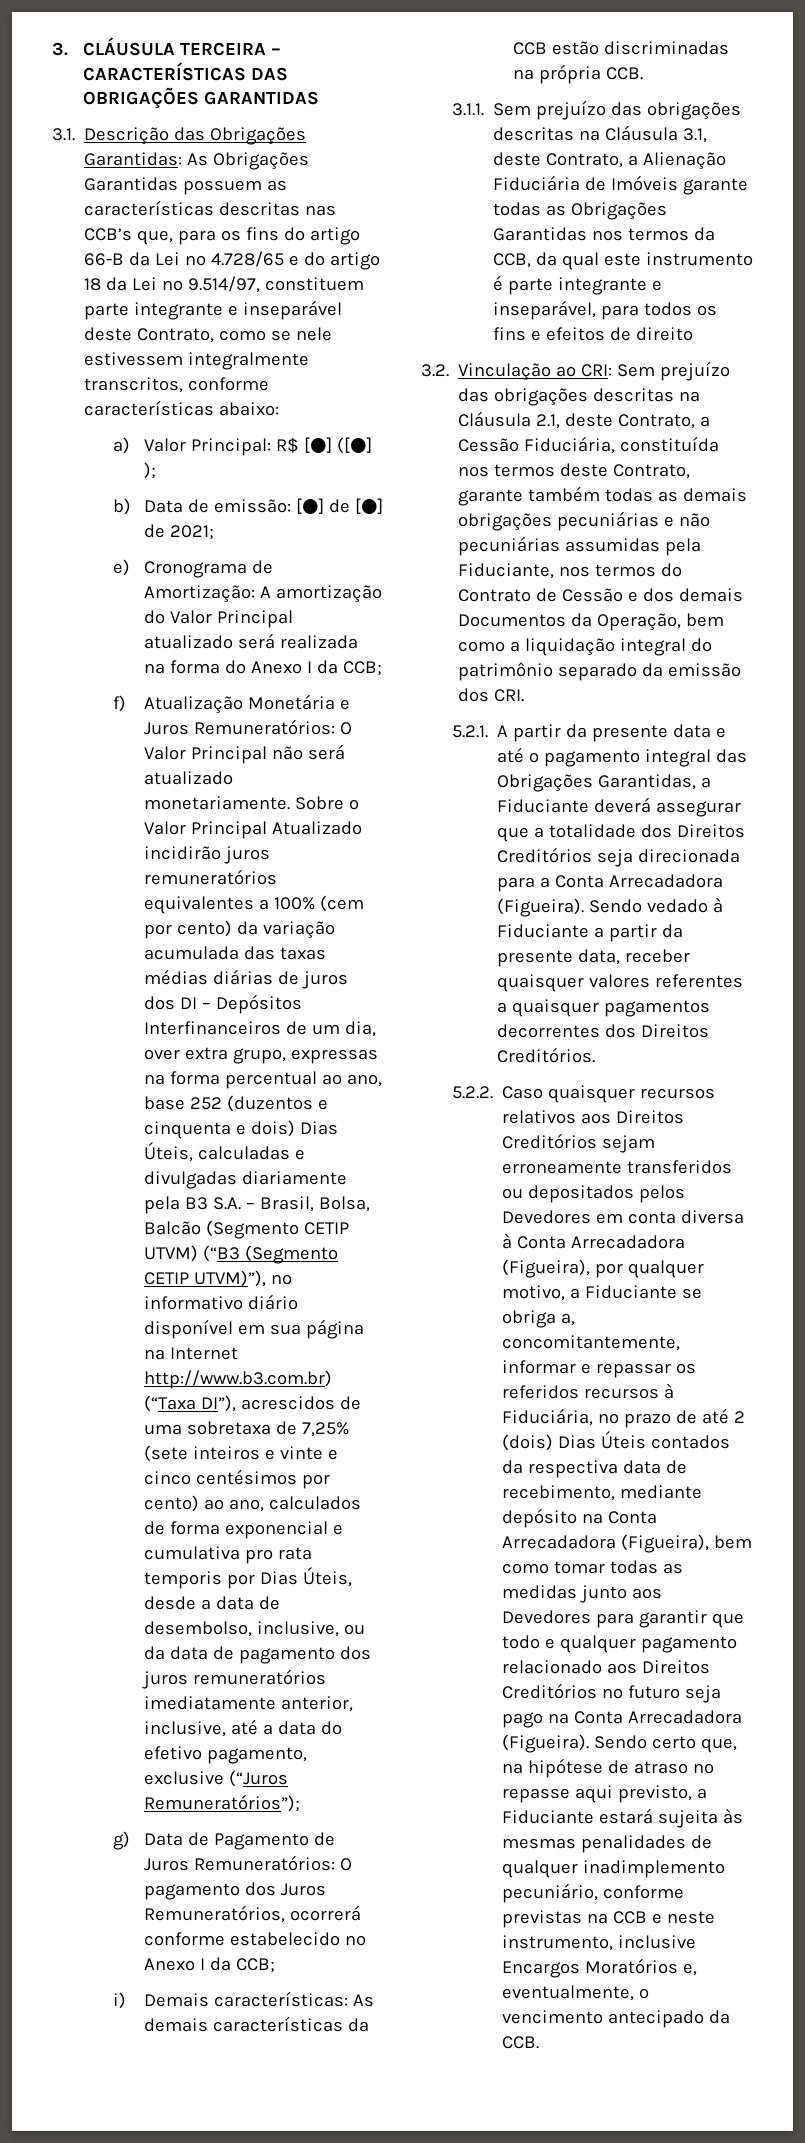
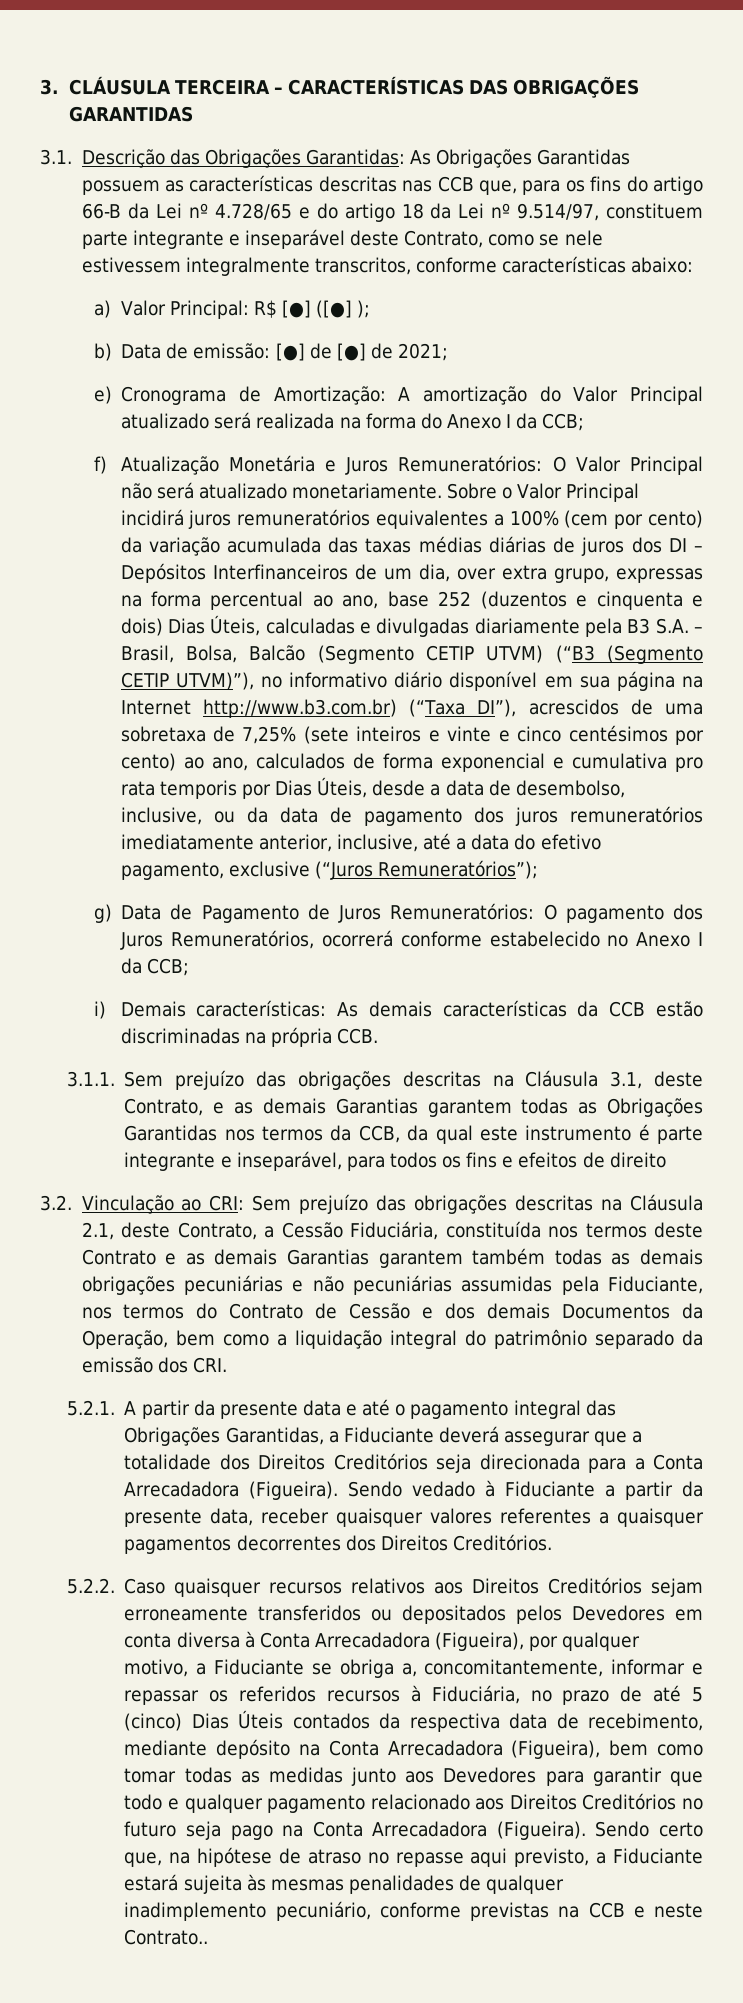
- 3.1. Descrição das Obrigações Garantidas: As Obrigações Garantidas possuem as características descritas nas CCB’s que, para os fins do artigo 66-B da Lei nº 4.728/65 e do artigo 18 da Lei nº 9.514/97, constituem parte integrante e inseparável deste Contrato, como se nele estivessem integralmente transcritos, conforme características abaixo:
+ 3.1. Descrição das Obrigações Garantidas: As Obrigações Garantidas possuem as características descritas nas CCB que, para os fins do artigo 66-B da Lei nº 4.728/65 e do artigo 18 da Lei nº 9.514/97, constituem parte integrante e inseparável deste Contrato, como se nele estivessem integralmente transcritos, conforme características abaixo:
- Sobre o Valor Principal Atualizado incidirão juros remuneratórios equivalentes a 100% (cem por cento) da variação acumulada das taxas médias diárias de juros dos DI – Depósitos Interfinanceiros de um dia, over extra grupo, expressas na forma percentual ao ano, base 252 (duzentos e cinquenta e dois) Dias Úteis, calculadas e divulgadas diariamente pela B3 S.A. – Brasil, Bolsa, Balcão (Segmento CETIP UTVM) (“B3 (Segmento CETIP UTVM)”), no informativo diário disponível em sua página na Internet http://www.b3.com.br) (“Taxa DI”), acrescidos de uma sobretaxa de 7,25% (sete inteiros e vinte e cinco centésimos por cento) ao ano, calculados de forma exponencial e cumulativa pro rata temporis por Dias Úteis, desde a data de desembolso, inclusive, ou da data de pagamento dos juros remuneratórios imediatamente anterior, inclusive, até a data do efetivo pagamento, exclusive (“Juros Remuneratórios”);
+ Sobre o Valor Principal incidirá juros remuneratórios equivalentes a 100% (cem por cento) da variação acumulada das taxas médias diárias de juros dos DI – Depósitos Interfinanceiros de um dia, over extra grupo, expressas na forma percentual ao ano, base 252 (duzentos e cinquenta e dois) Dias Úteis, calculadas e divulgadas diariamente pela B3 S.A. – Brasil, Bolsa, Balcão (Segmento CETIP UTVM) (“B3 (Segmento CETIP UTVM)”), no informativo diário disponível em sua página na Internet http://www.b3.com.br) (“Taxa DI”), acrescidos de uma sobretaxa de 7,25% (sete inteiros e vinte e cinco centésimos por cento) ao ano, calculados de forma exponencial e cumulativa pro rata temporis por Dias Úteis, desde a data de desembolso, inclusive, ou da data de pagamento dos juros remuneratórios imediatamente anterior, inclusive, até a data do efetivo pagamento, exclusive (“Juros Remuneratórios”);
- 3.1.1. Sem prejuízo das obrigações descritas na Cláusula 3.1, deste Contrato, a Alienação Fiduciária de Imóveis garante todas as Obrigações Garantidas nos termos da CCB, da qual este instrumento é parte integrante e inseparável, para todos os fins e efeitos de direito
+ 3.1.1. Sem prejuízo das obrigações descritas na Cláusula 3.1, deste Contrato, e as demais Garantias garantem todas as Obrigações Garantidas nos termos da CCB, da qual este instrumento é parte integrante e inseparável, para todos os fins e efeitos de direito
- 3.2. Vinculação ao CRI: Sem prejuízo das obrigações descritas na Cláusula 2.1, deste Contrato, a Cessão Fiduciária, constituída nos termos deste Contrato, garante também todas as demais obrigações pecuniárias e não pecuniárias assumidas pela Fiduciante, nos termos do Contrato de Cessão e dos demais Documentos da Operação, bem como a liquidação integral do patrimônio separado da emissão dos CRI.
+ 3.2. Vinculação ao CRI: Sem prejuízo das obrigações descritas na Cláusula 2.1, deste Contrato, a Cessão Fiduciária, constituída nos termos deste Contrato e as demais Garantias garantem também todas as demais obrigações pecuniárias e não pecuniárias assumidas pela Fiduciante, nos termos do Contrato de Cessão e dos demais Documentos da Operação, bem como a liquidação integral do patrimônio separado da emissão dos CRI.
- 5.2.2. Caso quaisquer recursos relativos aos Direitos Creditórios sejam erroneamente transferidos ou depositados pelos Devedores em conta diversa à Conta Arrecadadora (Figueira), por qualquer motivo, a Fiduciante se obriga a, concomitantemente, informar e repassar os referidos recursos à Fiduciária, no prazo de até 2 (dois) Dias Úteis contados da respectiva data de recebimento, mediante depósito na Conta Arrecadadora (Figueira), bem como tomar todas as medidas junto aos Devedores para garantir que todo e qualquer pagamento relacionado aos Direitos Creditórios no futuro seja pago na Conta Arrecadadora (Figueira).
+ 5.2.2. Caso quaisquer recursos relativos aos Direitos Creditórios sejam erroneamente transferidos ou depositados pelos Devedores em conta diversa à Conta Arrecadadora (Figueira), por qualquer motivo, a Fiduciante se obriga a, concomitantemente, informar e repassar os referidos recursos à Fiduciária, no prazo de até 5 (cinco) Dias Úteis contados da respectiva data de recebimento, mediante depósito na Conta Arrecadadora (Figueira), bem como tomar todas as medidas junto aos Devedores para garantir que todo e qualquer pagamento relacionado aos Direitos Creditórios no futuro seja pago na Conta Arrecadadora (Figueira).
- Sendo certo que, na hipótese de atraso no repasse aqui previsto, a Fiduciante estará sujeita às mesmas penalidades de qualquer inadimplemento pecuniário, conforme previstas na CCB e neste instrumento, inclusive Encargos Moratórios e, eventualmente, o vencimento antecipado da CCB.
+ Sendo certo que, na hipótese de atraso no repasse aqui previsto, a Fiduciante estará sujeita às mesmas penalidades de qualquer inadimplemento pecuniário, conforme previstas na CCB e neste Contrato..

